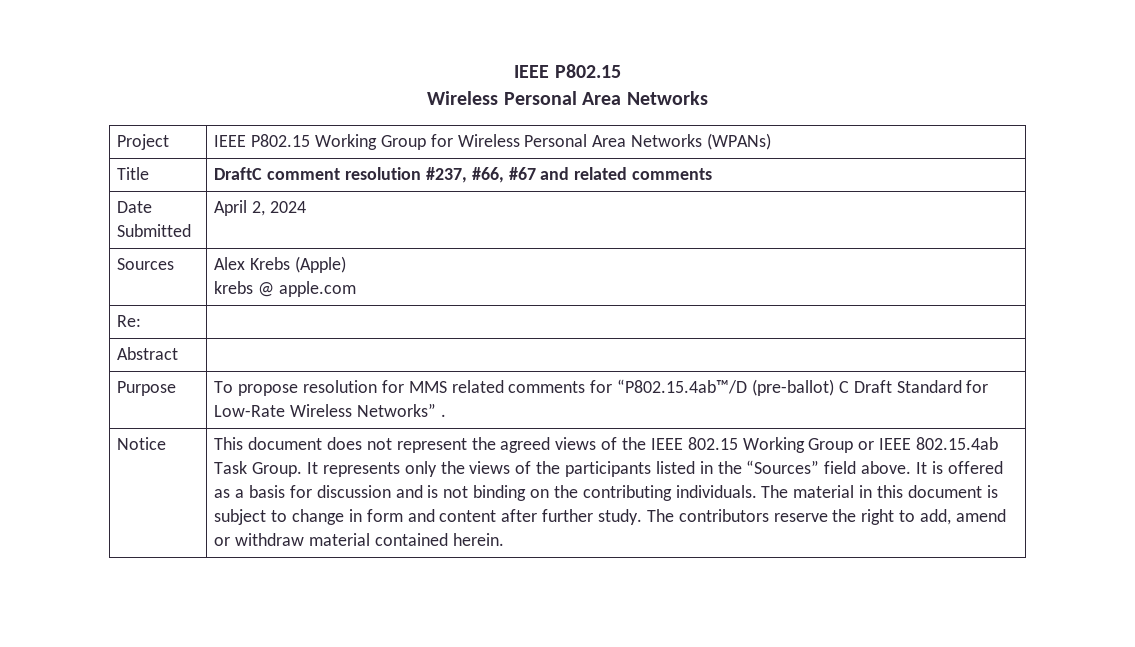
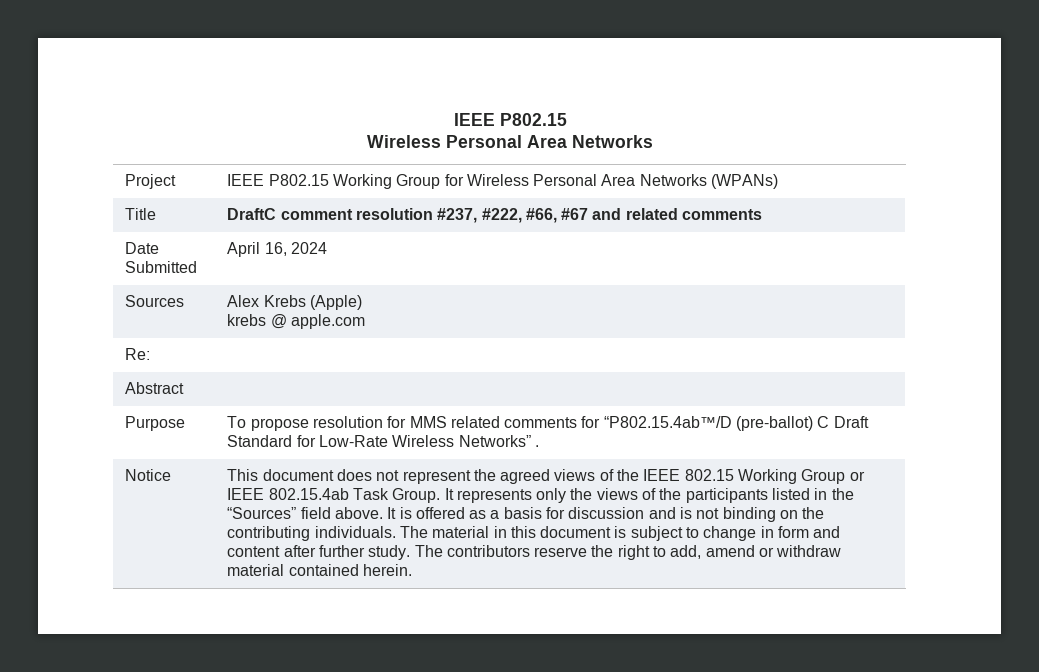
- Title | DraftC comment resolution #237, #66, #67 and related comments
+ Title | DraftC comment resolution #237, #222, #66, #67 and related comments
- Date Submitted | April 2, 2024
+ Date Submitted | April 16, 2024

